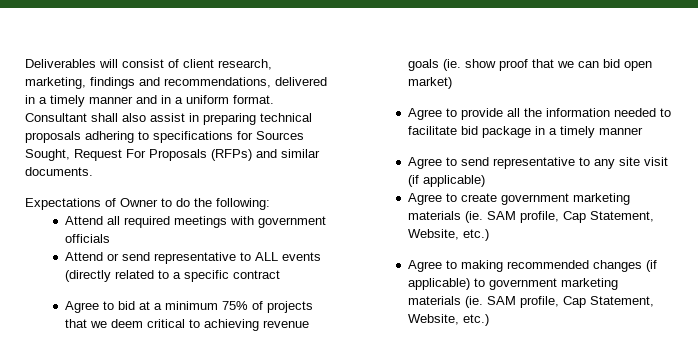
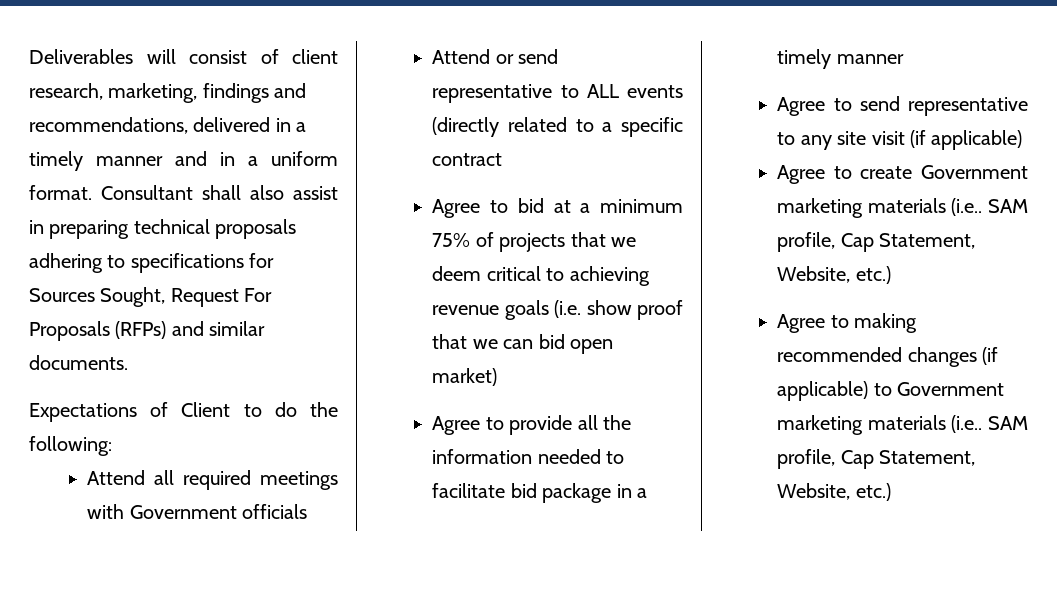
- Expectations of Owner to do the following:
+ Expectations of Client to do the following:
- Attend all required meetings with government officials
+ Attend all required meetings with Government officials
- Agree to bid at a minimum 75% of projects that we deem critical to achieving revenue goals (ie. show proof that we can bid open market)
+ Agree to bid at a minimum 75% of projects that we deem critical to achieving revenue goals (i.e. show proof that we can bid open market)
- Agree to create government marketing materials (ie. SAM profile, Cap Statement, Website, etc.)
+ Agree to create Government marketing materials (i.e.. SAM profile, Cap Statement, Website, etc.)
- Agree to making recommended changes (if applicable) to government marketing materials (ie. SAM profile, Cap Statement, Website, etc.)
+ Agree to making recommended changes (if applicable) to Government marketing materials (i.e.. SAM profile, Cap Statement, Website, etc.)

